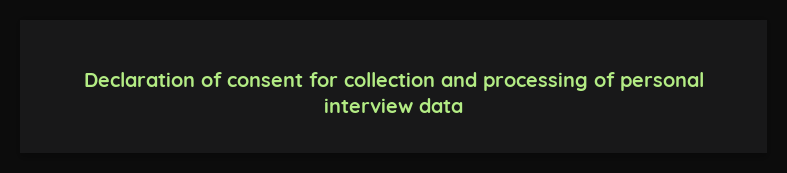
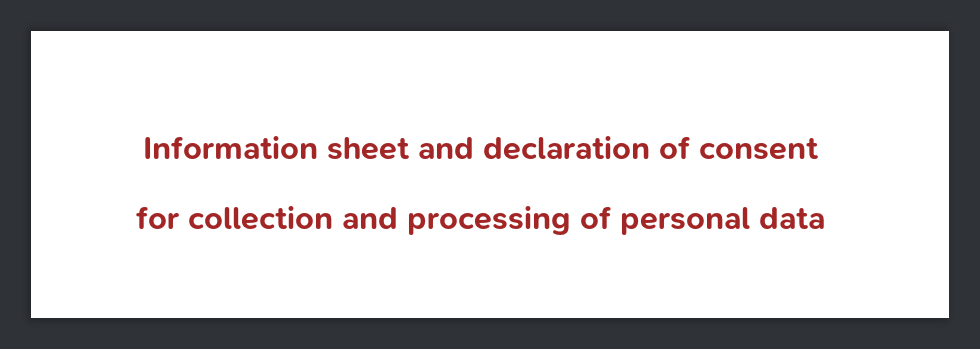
- Declaration of consent for collection and processing of personal interview data
+ Information sheet and declaration of consent
+ for collection and processing of personal data

